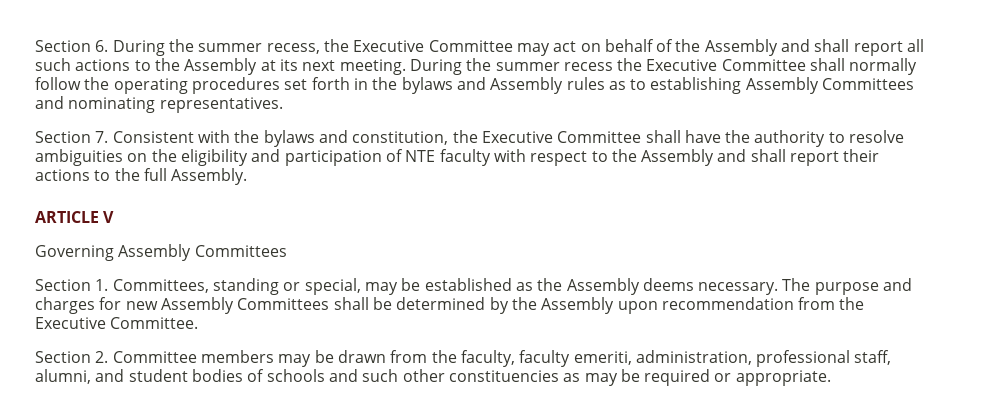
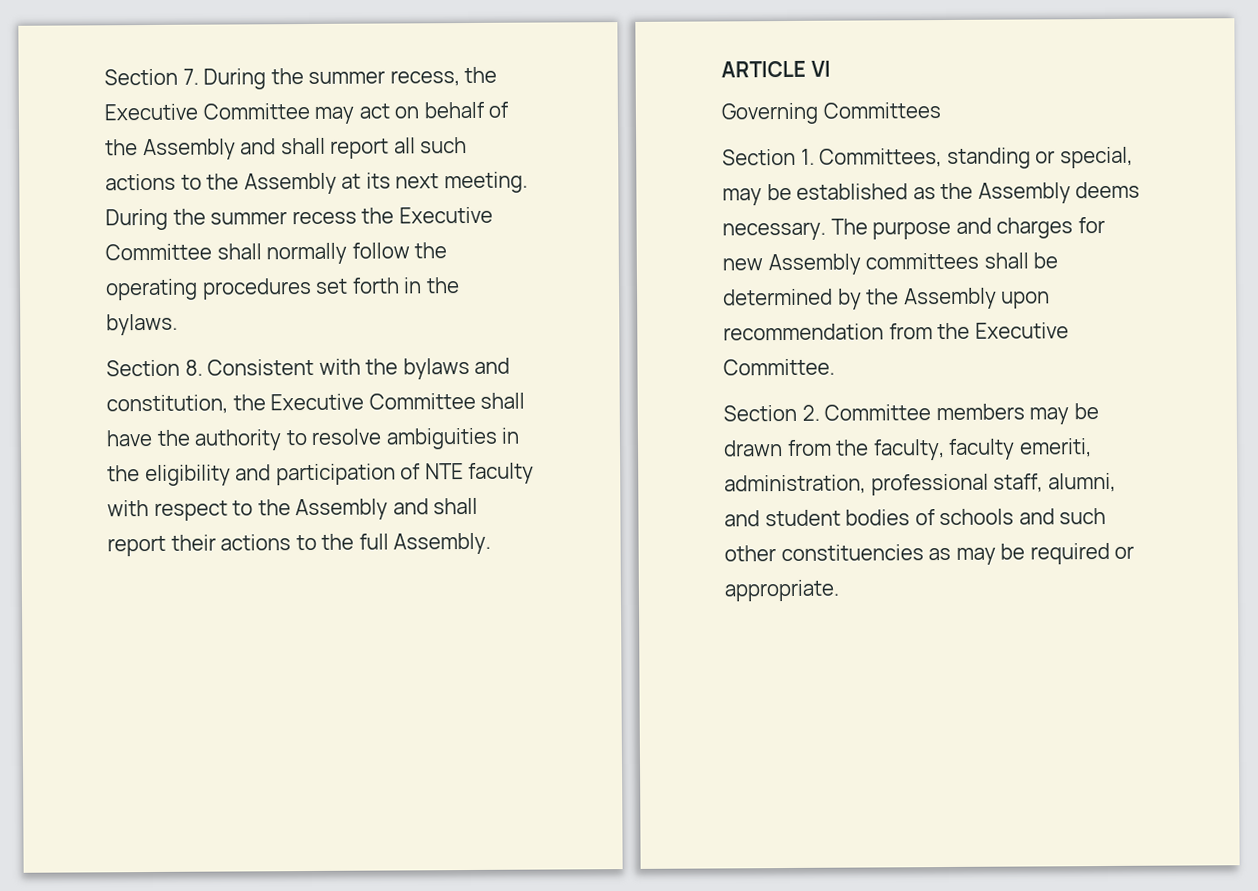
- Section 6. During the summer recess, the Executive Committee may act on behalf of the Assembly and shall report all such actions to the Assembly at its next meeting.
+ Section 7. During the summer recess, the Executive Committee may act on behalf of the Assembly and shall report all such actions to the Assembly at its next meeting.
- During the summer recess the Executive Committee shall normally follow the operating procedures set forth in the bylaws and Assembly rules as to establishing Assembly Committees and nominating representatives.
- Section 7. Consistent with the bylaws and constitution, the Executive Committee shall have the authority to resolve ambiguities on the eligibility and participation of NTE faculty with respect to the Assembly and shall report their actions to the full Assembly.
+ During the summer recess the Executive Committee shall normally follow the operating procedures set forth in the bylaws.
+ Section 8. Consistent with the bylaws and constitution, the Executive Committee shall have the authority to resolve ambiguities in the eligibility and participation of NTE faculty with respect to the Assembly and shall report their actions to the full Assembly.
- ARTICLE V
+ ARTICLE VI
- Governing Assembly Committees
+ Governing Committees
- The purpose and charges for new Assembly Committees shall be determined by the Assembly upon recommendation from the Executive Committee.
+ The purpose and charges for new Assembly committees shall be determined by the Assembly upon recommendation from the Executive Committee.

